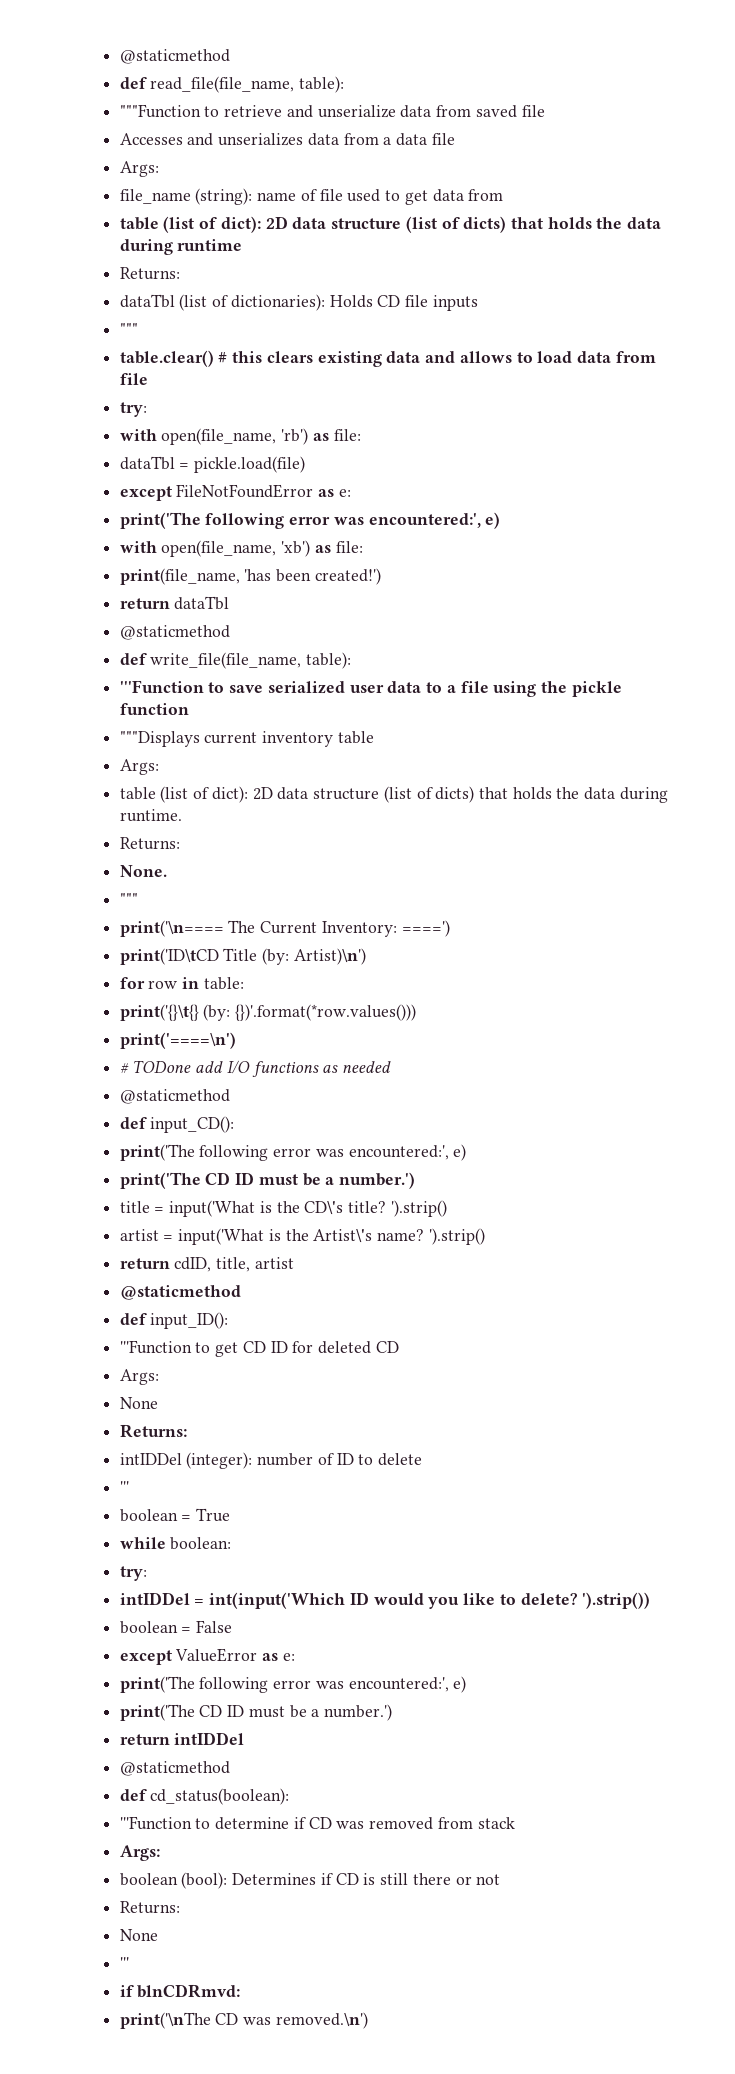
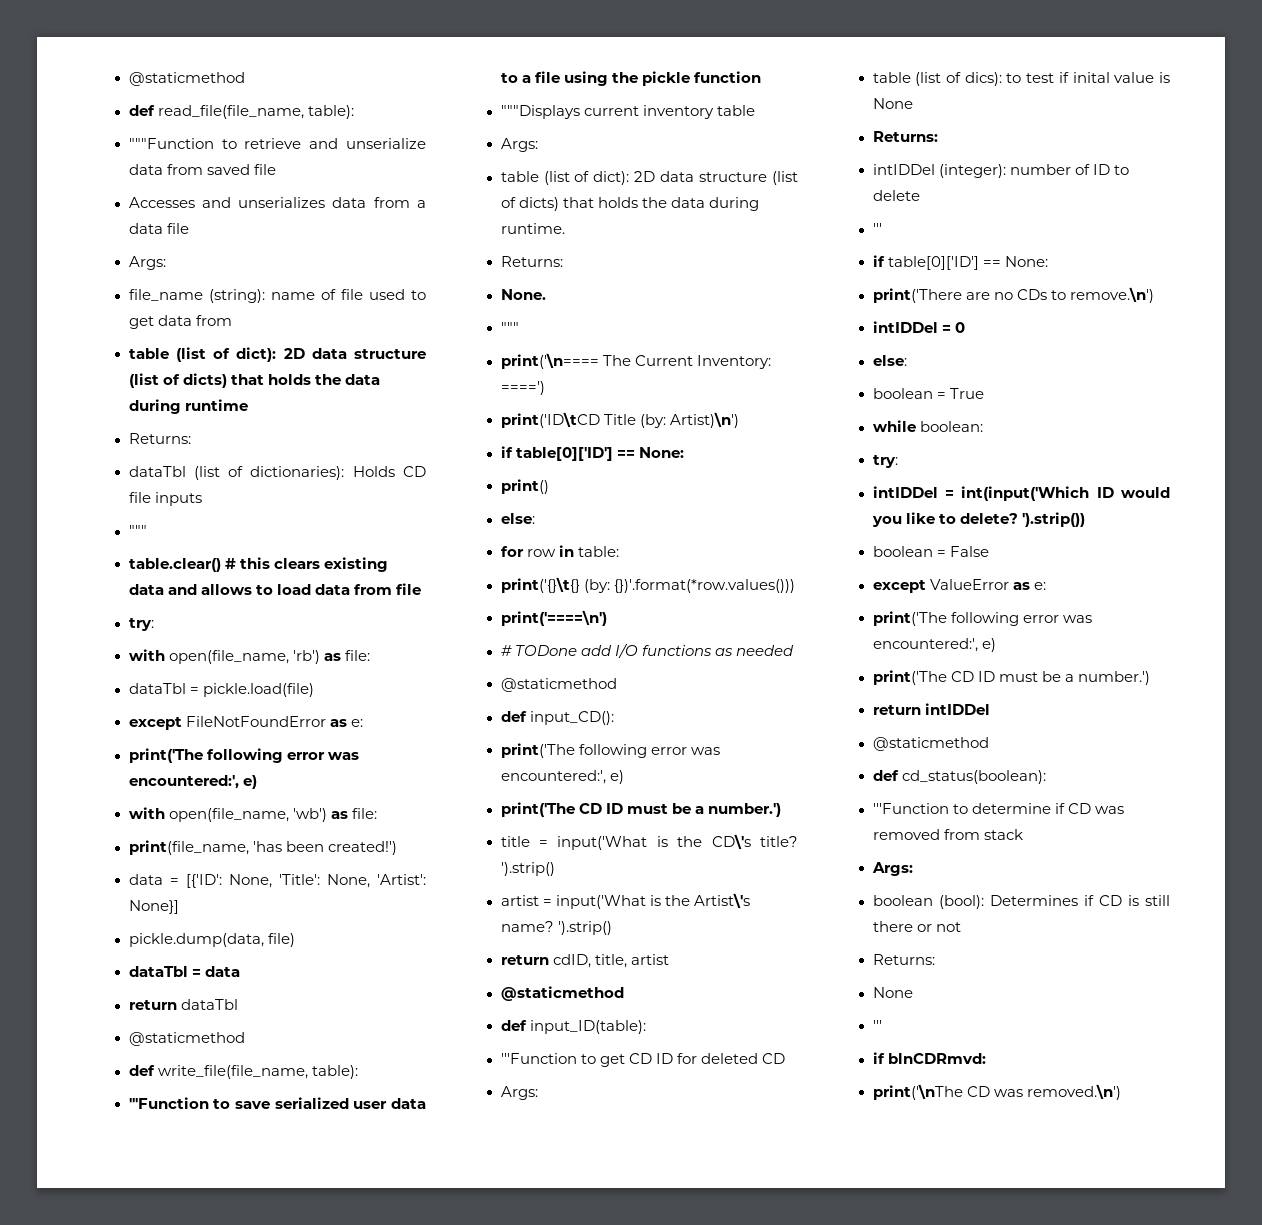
- with open(file_name, 'xb') as file:
+ with open(file_name, 'wb') as file:
+ data = [{'ID': None, 'Title': None, 'Artist': None}]
+ pickle.dump(data, file)
+ dataTbl = data
  print('ID\tCD Title (by: Artist)\n')
+ if table[0]['ID'] == None:
+ print()
+ else:
- def input_ID():
+ def input_ID(table):
  '''Function to get CD ID for deleted CD
  Args:
- None
+ table (list of dics): to test if inital value is None
  intIDDel (integer): number of ID to delete
  '''
+ if table[0]['ID'] == None:
+ print('There are no CDs to remove.\n')
+ intIDDel = 0
+ else:

